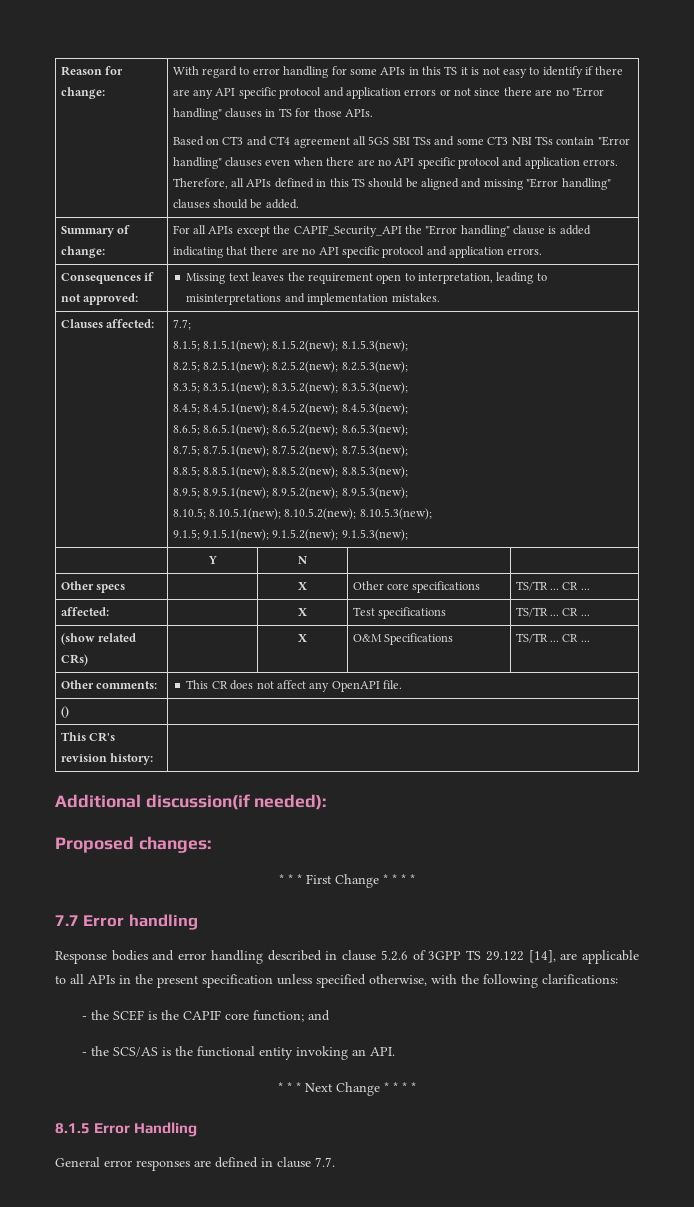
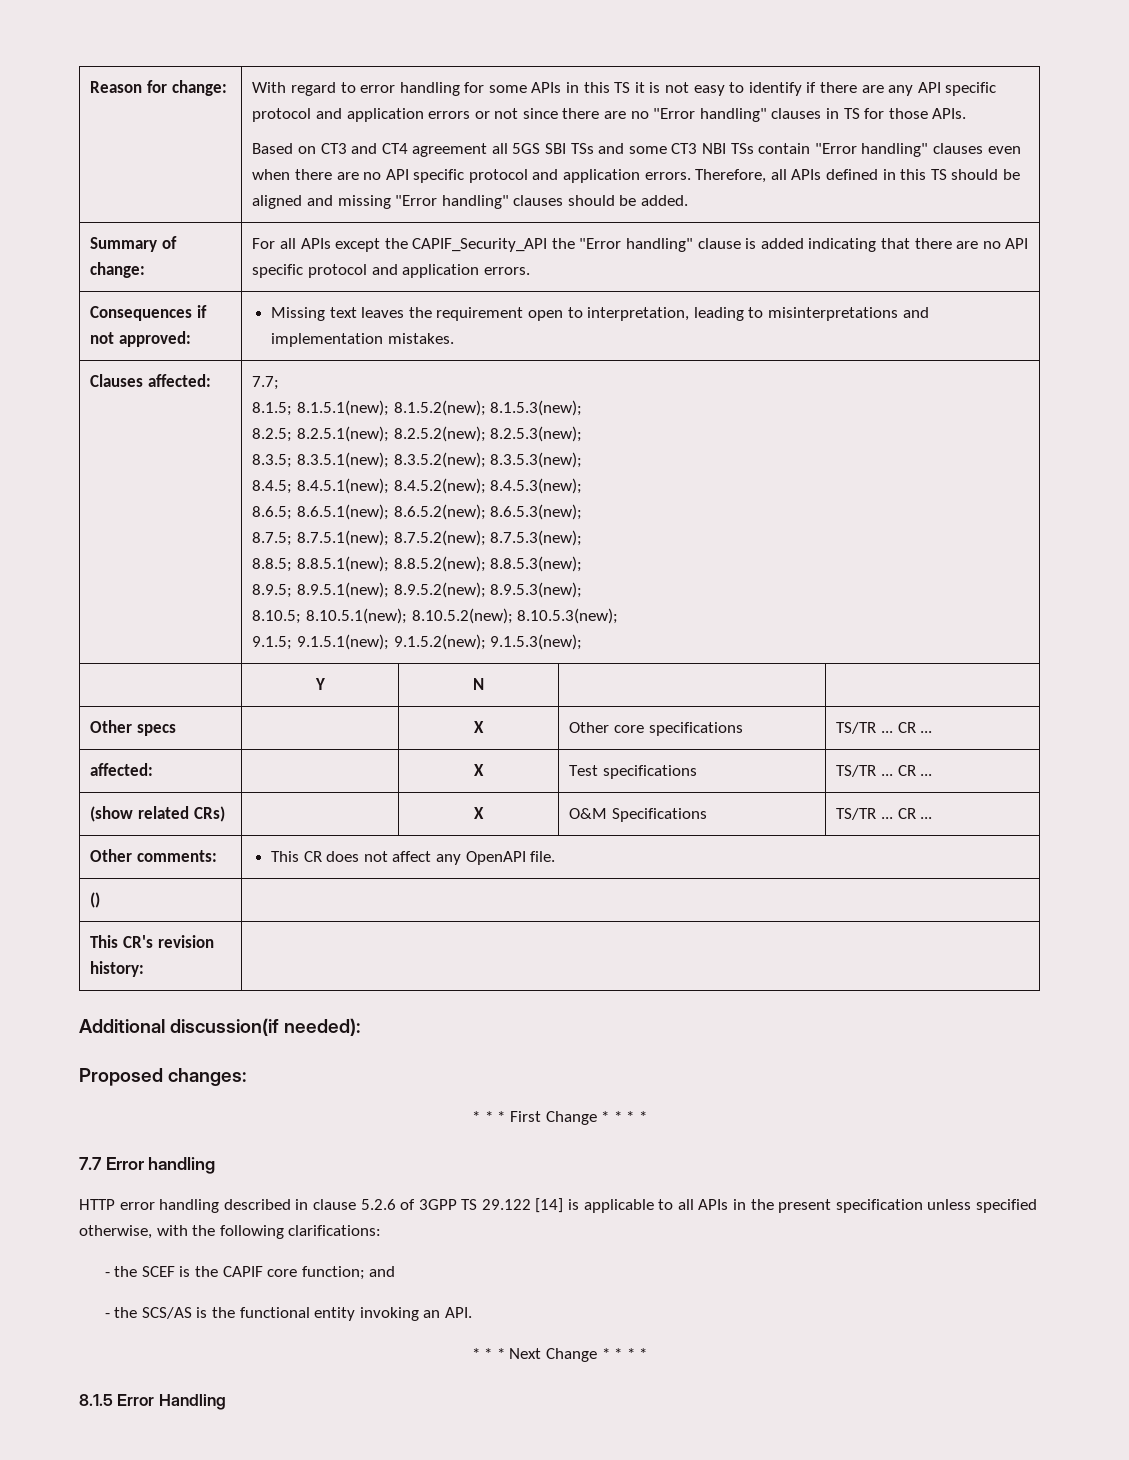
- Response bodies and error handling described in clause 5.2.6 of 3GPP TS 29.122 [14], are applicable to all APIs in the present specification unless specified otherwise, with the following clarifications:
+ HTTP error handling described in clause 5.2.6 of 3GPP TS 29.122 [14] is applicable to all APIs in the present specification unless specified otherwise, with the following clarifications:
- General error responses are defined in clause 7.7.

